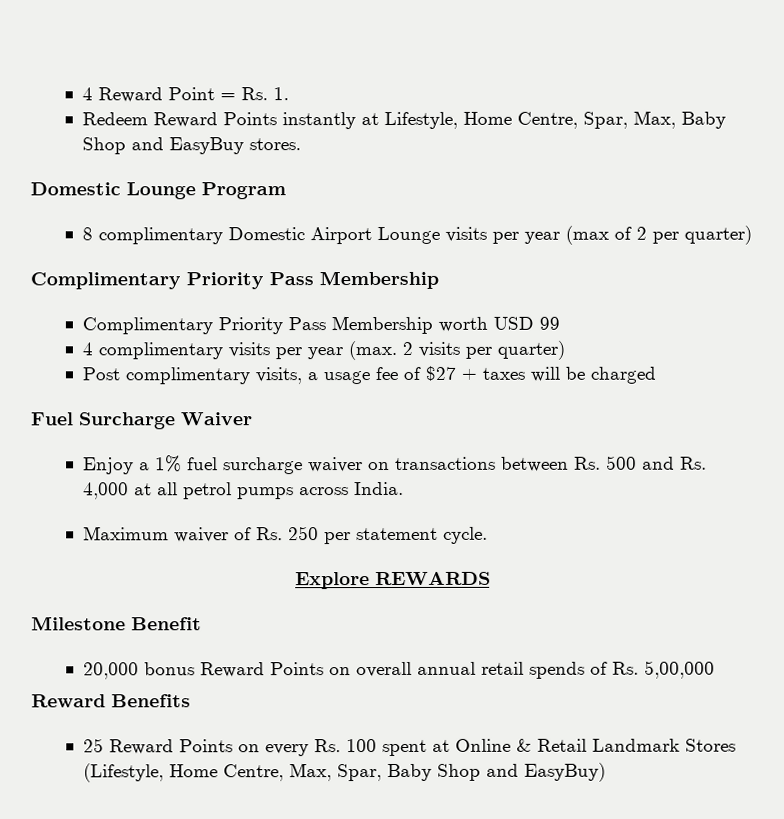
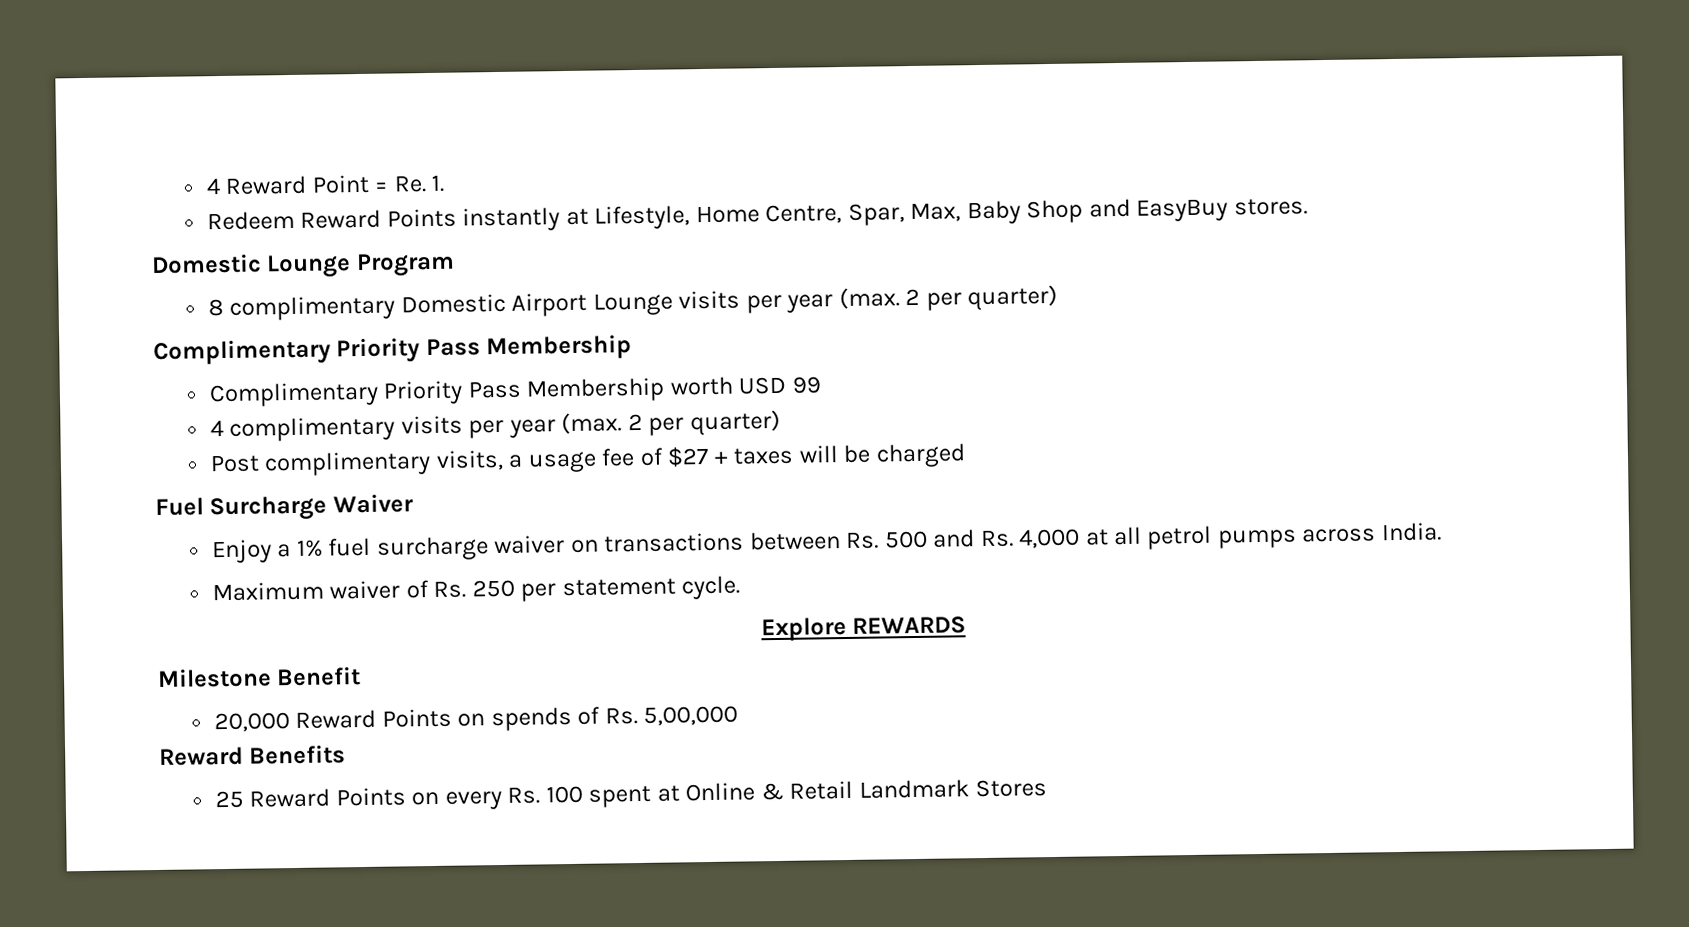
- 4 Reward Point = Rs. 1.
+ 4 Reward Point = Re. 1.
- 8 complimentary Domestic Airport Lounge visits per year (max of 2 per quarter)
+ 8 complimentary Domestic Airport Lounge visits per year (max. 2 per quarter)
- 4 complimentary visits per year (max. 2 visits per quarter)
+ 4 complimentary visits per year (max. 2 per quarter)
- 20,000 bonus Reward Points on overall annual retail spends of Rs. 5,00,000
+ 20,000 Reward Points on spends of Rs. 5,00,000
- 25 Reward Points on every Rs. 100 spent at Online & Retail Landmark Stores (Lifestyle, Home Centre, Max, Spar, Baby Shop and EasyBuy)
+ 25 Reward Points on every Rs. 100 spent at Online & Retail Landmark Stores

